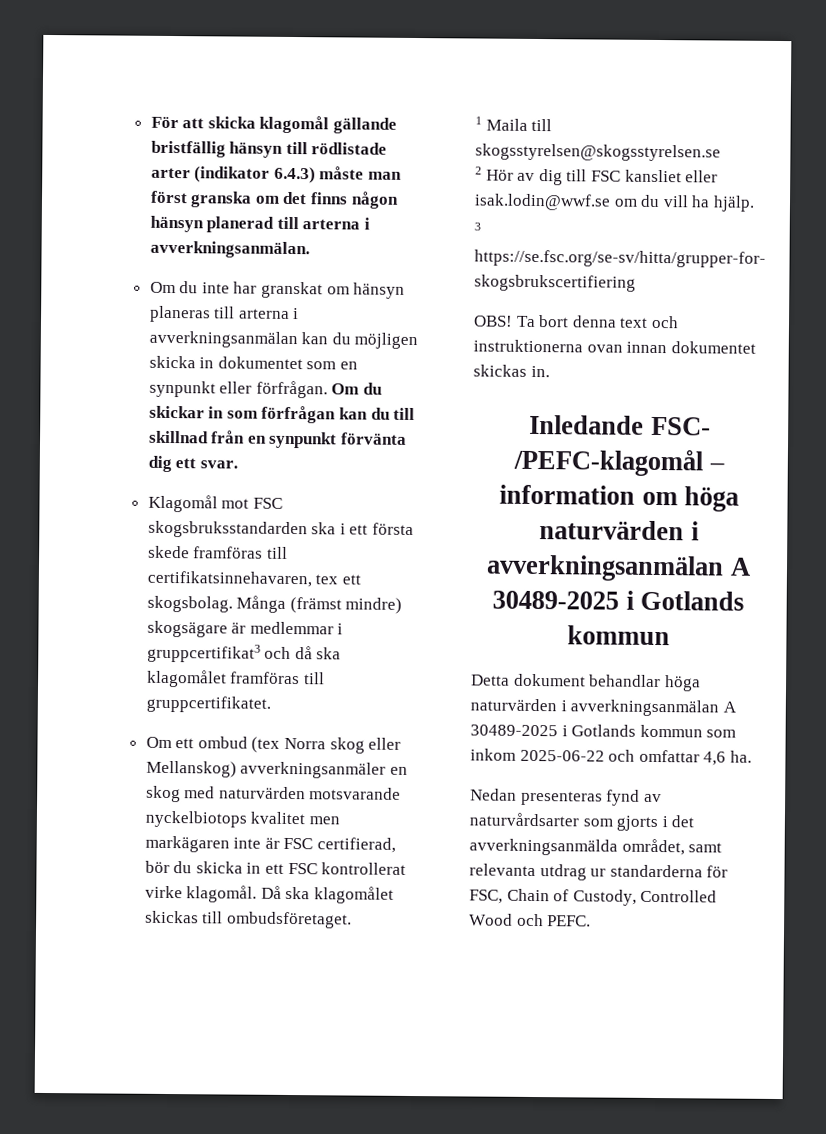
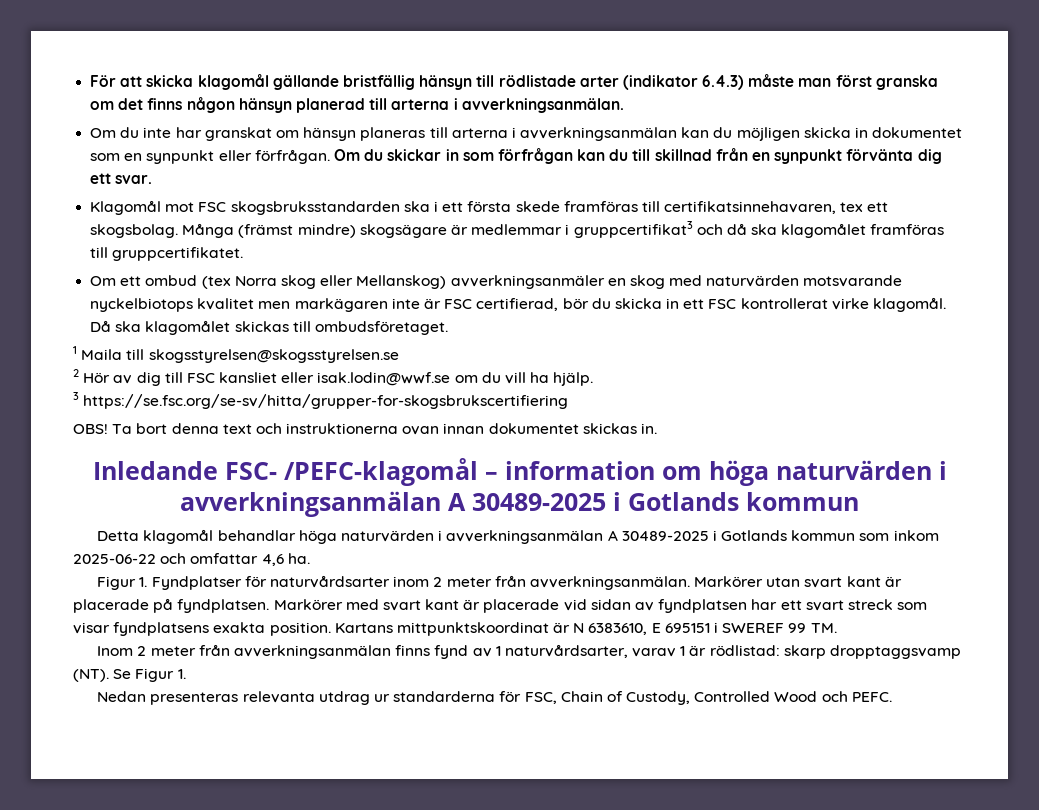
- Detta dokument behandlar höga naturvärden i avverkningsanmälan A 30489-2025 i Gotlands kommun som inkom 2025-06-22 och omfattar 4,6 ha.
+ Detta klagomål behandlar höga naturvärden i avverkningsanmälan A 30489-2025 i Gotlands kommun som inkom 2025-06-22 och omfattar 4,6 ha.
- Nedan presenteras fynd av naturvårdsarter som gjorts i det avverkningsanmälda området, samt relevanta utdrag ur standarderna för FSC, Chain of Custody, Controlled Wood och PEFC.
+ Figur 1. Fyndplatser för naturvårdsarter inom 2 meter från avverkningsanmälan. Markörer utan svart kant är placerade på fyndplatsen. Markörer med svart kant är placerade vid sidan av fyndplatsen har ett svart streck som visar fyndplatsens exakta position. Kartans mittpunktskoordinat är N 6383610, E 695151 i SWEREF 99 TM.
+ Inom 2 meter från avverkningsanmälan finns fynd av 1 naturvårdsarter, varav 1 är rödlistad: skarp dropptaggsvamp (NT). Se Figur 1.
+ Nedan presenteras relevanta utdrag ur standarderna för FSC, Chain of Custody, Controlled Wood och PEFC.

